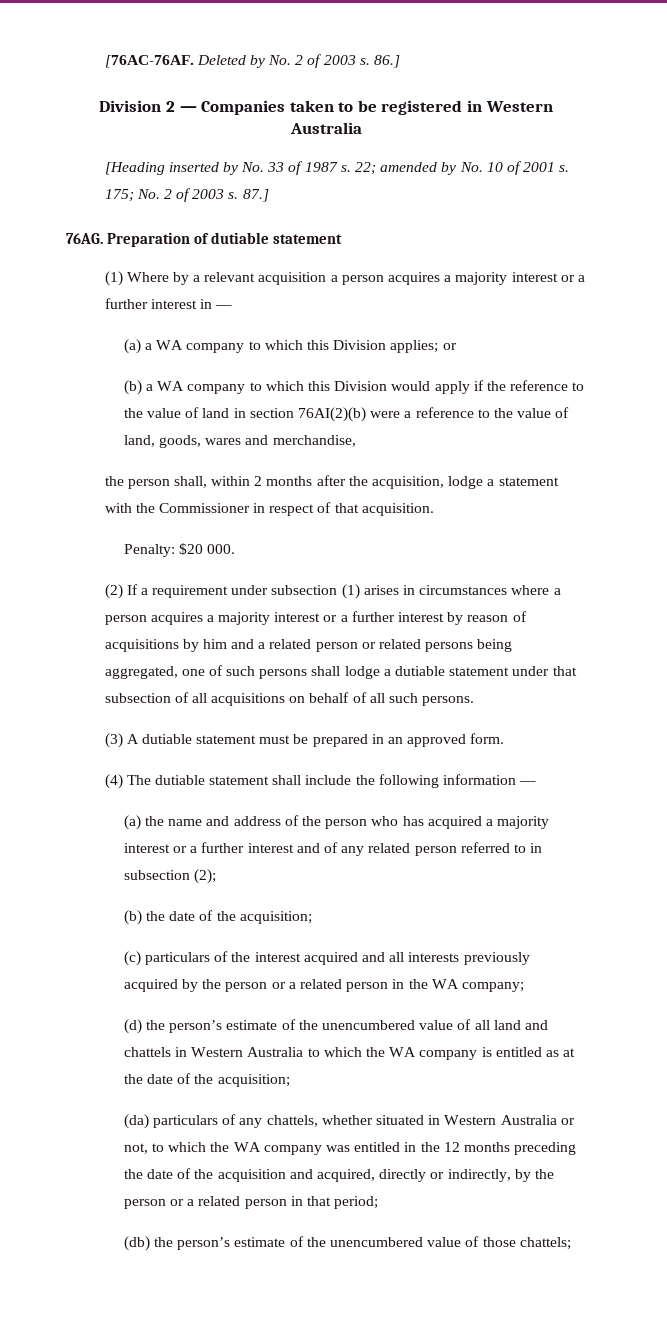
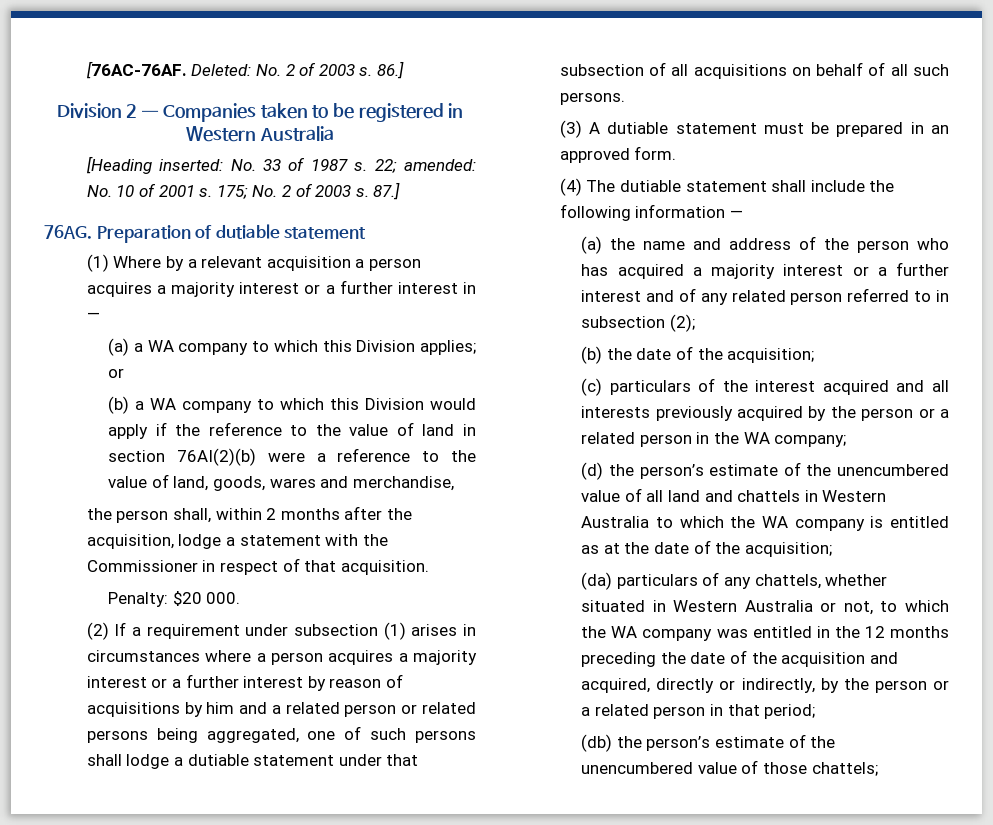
- Deleted by No. 2 of 2003 s.
+ Deleted: No. 2 of 2003 s.
- [Heading inserted by No. 33 of 1987 s.
+ [Heading inserted: No. 33 of 1987 s.
- 22; amended by No. 10 of 2001 s.
+ 22; amended: No. 10 of 2001 s.

